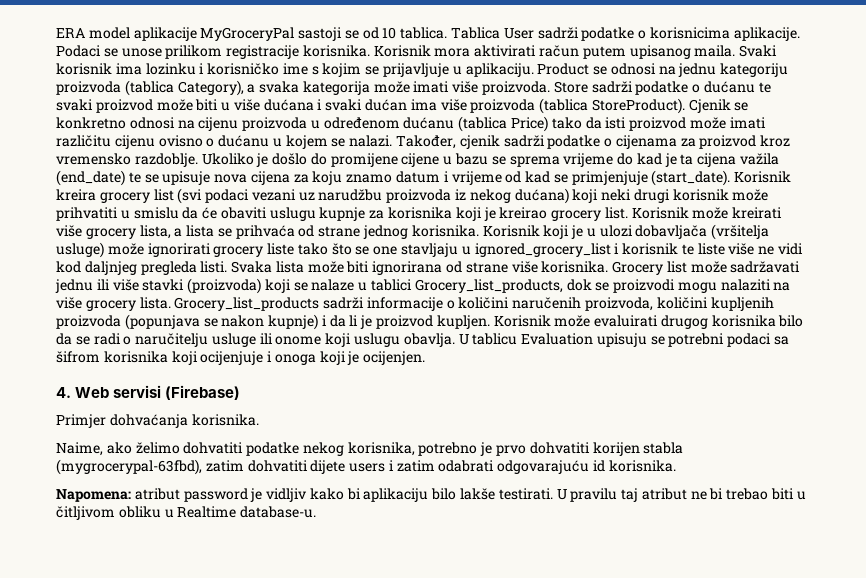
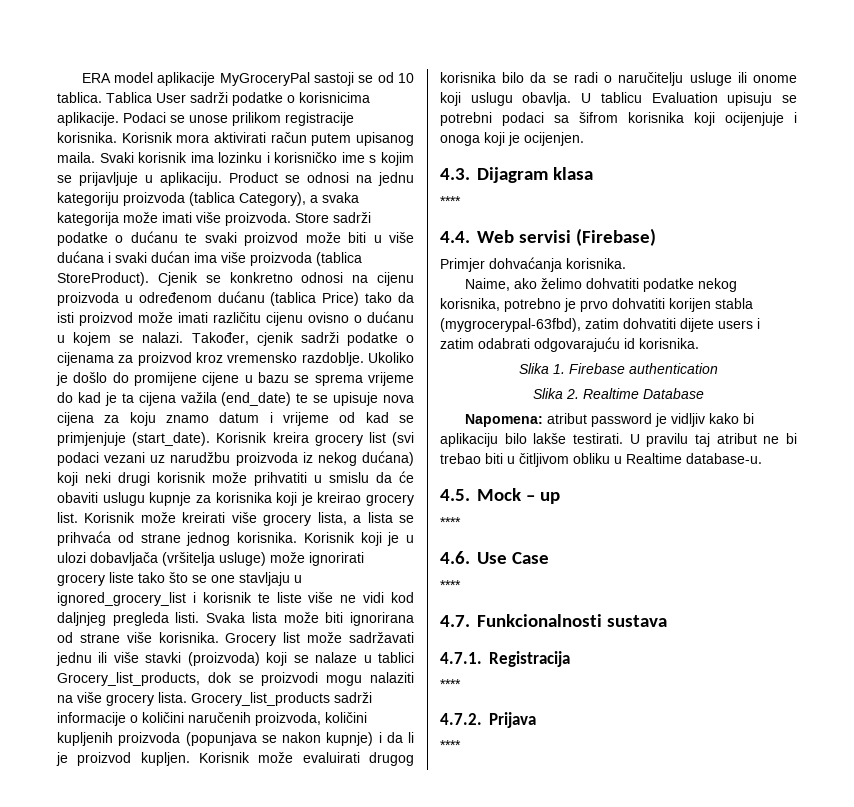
- 4. Web servisi (Firebase)
+ 4.3. Dijagram klasa
+ ****
+ 4.4. Web servisi (Firebase)
+ Slika 1. Firebase authentication
+ Slika 2. Realtime Database
+ 4.5. Mock – up
+ ****
+ 4.6. Use Case
+ ****
+ 4.7. Funkcionalnosti sustava
+ 4.7.1. Registracija
+ ****
+ 4.7.2. Prijava
+ ****

